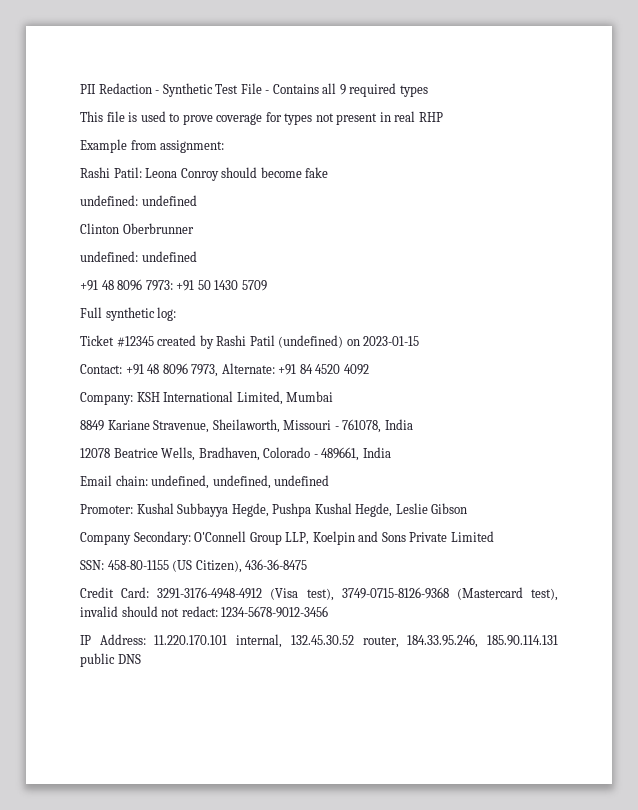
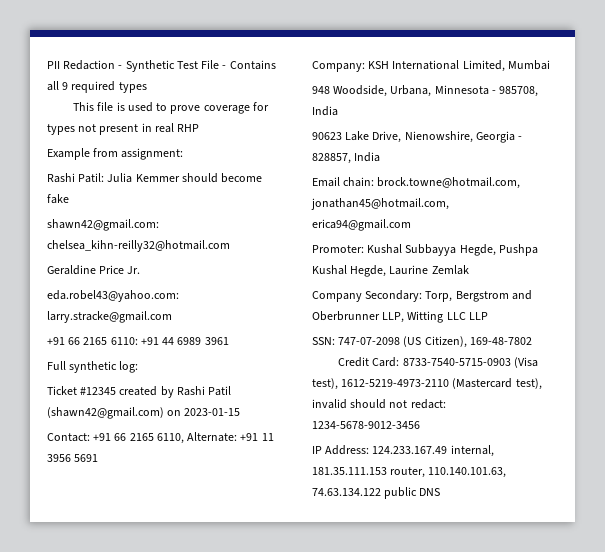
- Rashi Patil: Leona Conroy should become fake
- undefined: undefined
- Clinton Oberbrunner
- undefined: undefined
- +91 48 8096 7973: +91 50 1430 5709
+ Rashi Patil: Julia Kemmer should become fake
+ shawn42@gmail.com: chelsea_kihn-reilly32@hotmail.com
+ Geraldine Price Jr.
+ eda.robel43@yahoo.com: larry.stracke@gmail.com
+ +91 66 2165 6110: +91 44 6989 3961
- Ticket #12345 created by Rashi Patil (undefined) on 2023-01-15
+ Ticket #12345 created by Rashi Patil (shawn42@gmail.com) on 2023-01-15
- Contact: +91 48 8096 7973, Alternate: +91 84 4520 4092
+ Contact: +91 66 2165 6110, Alternate: +91 11 3956 5691
- 8849 Kariane Stravenue, Sheilaworth, Missouri - 761078, India
- 12078 Beatrice Wells, Bradhaven, Colorado - 489661, India
+ 948 Woodside, Urbana, Minnesota - 985708, India
+ 90623 Lake Drive, Nienowshire, Georgia - 828857, India
- Email chain: undefined, undefined, undefined
+ Email chain: brock.towne@hotmail.com, jonathan45@hotmail.com, erica94@gmail.com
- Promoter: Kushal Subbayya Hegde, Pushpa Kushal Hegde, Leslie Gibson
+ Promoter: Kushal Subbayya Hegde, Pushpa Kushal Hegde, Laurine Zemlak
- Company Secondary: O'Connell Group LLP, Koelpin and Sons Private Limited
+ Company Secondary: Torp, Bergstrom and Oberbrunner LLP, Witting LLC LLP
- SSN: 458-80-1155 (US Citizen), 436-36-8475
+ SSN: 747-07-2098 (US Citizen), 169-48-7802
- Credit Card: 3291-3176-4948-4912 (Visa test), 3749-0715-8126-9368 (Mastercard test), invalid should not redact: 1234-5678-9012-3456
+ Credit Card: 8733-7540-5715-0903 (Visa test), 1612-5219-4973-2110 (Mastercard test), invalid should not redact: 1234-5678-9012-3456
- IP Address: 11.220.170.101 internal, 132.45.30.52 router, 184.33.95.246, 185.90.114.131 public DNS
+ IP Address: 124.233.167.49 internal, 181.35.111.153 router, 110.140.101.63, 74.63.134.122 public DNS

